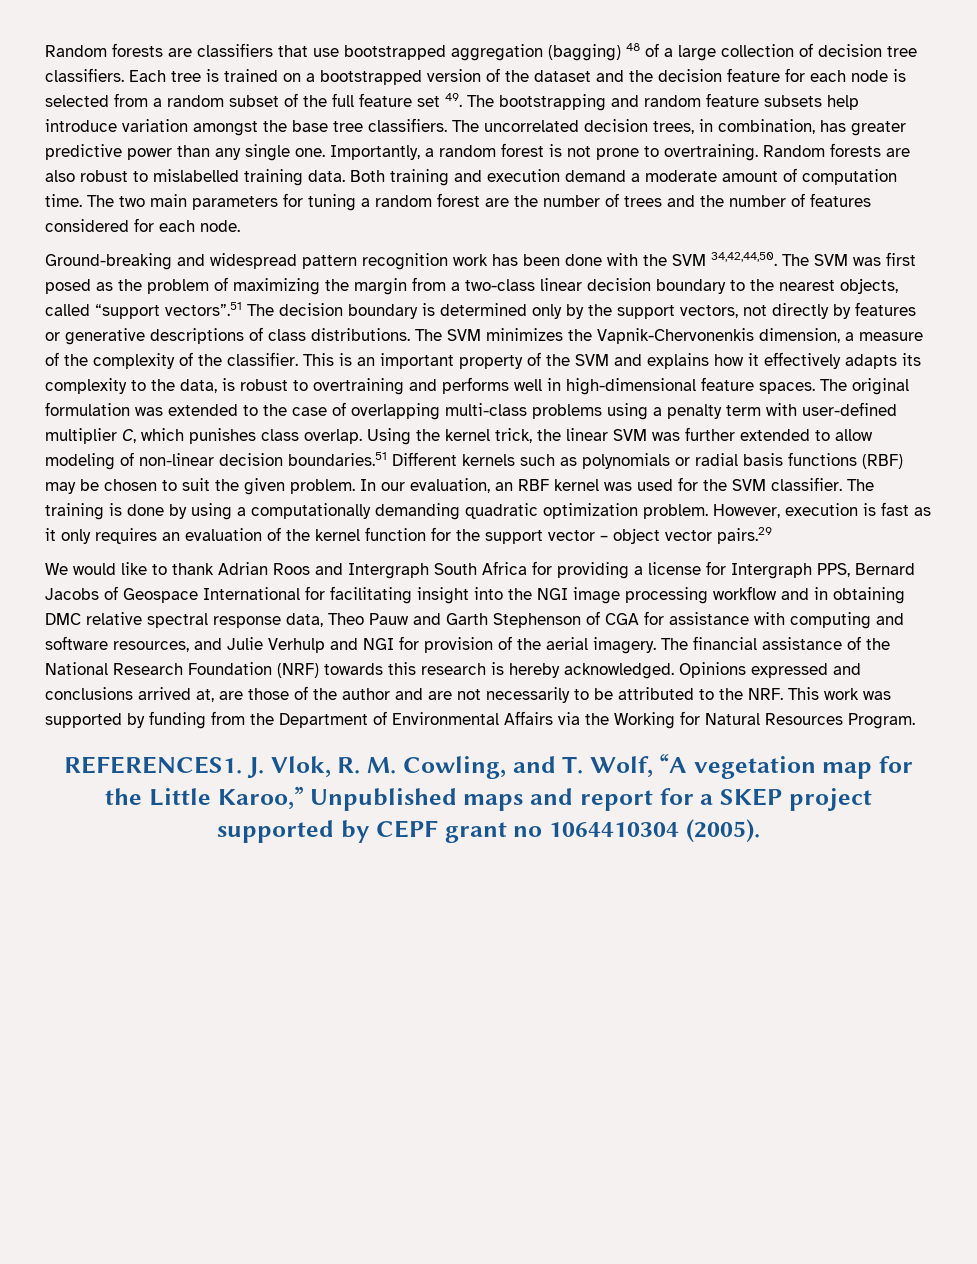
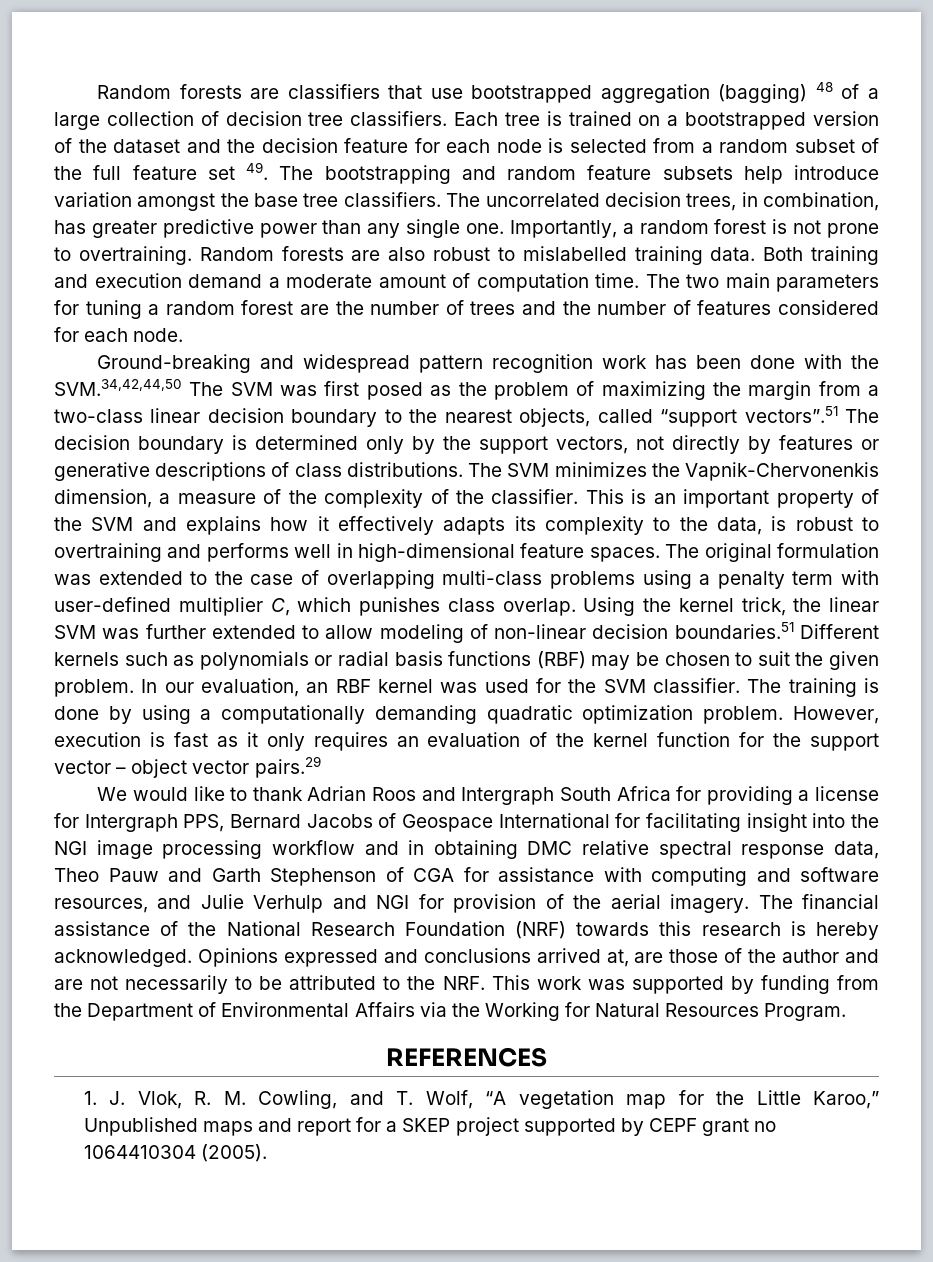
- Ground-breaking and widespread pattern recognition work has been done with the SVM 34,42,44,50. The SVM was first posed as the problem of maximizing the margin from a two-class linear decision boundary to the nearest objects, called “support vectors”.51 The decision boundary is determined only by the support vectors, not directly by features or generative descriptions of class distributions.
+ Ground-breaking and widespread pattern recognition work has been done with the SVM.34,42,44,50 The SVM was first posed as the problem of maximizing the margin from a two-class linear decision boundary to the nearest objects, called “support vectors”.51 The decision boundary is determined only by the support vectors, not directly by features or generative descriptions of class distributions.
- REFERENCES1. J. Vlok, R. M. Cowling, and T. Wolf, “A vegetation map for the Little Karoo,” Unpublished maps and report for a SKEP project supported by CEPF grant no 1064410304 (2005).
+ REFERENCES
+ 1. J. Vlok, R. M. Cowling, and T. Wolf, “A vegetation map for the Little Karoo,” Unpublished maps and report for a SKEP project supported by CEPF grant no 1064410304 (2005).

